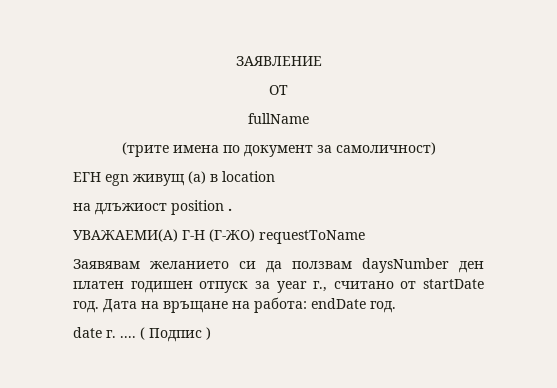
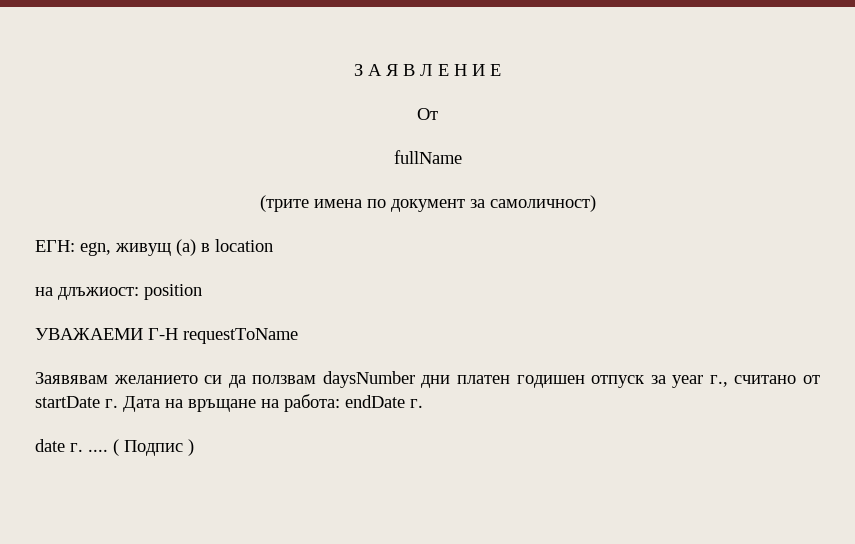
- ЗАЯВЛЕНИЕ
- ОТ
+ З А Я В Л Е Н И Е
+ От
- ЕГН egn живущ (а) в location
+ ЕГН: egn, живущ (а) в location
- на длъжиост position .
- УВАЖАЕМИ(А) Г-Н (Г-ЖО) requestToName
+ на длъжиост: position
+ УВАЖАЕМИ Г-Н requestToName
- Заявявам желанието си да ползвам daysNumber ден платен годишен отпуск за year г., считано от startDate год. Дата на връщане на работа: endDate год.
+ Заявявам желанието си да ползвам daysNumber дни платен годишен отпуск за year г., считано от startDate г. Дата на връщане на работа: endDate г.

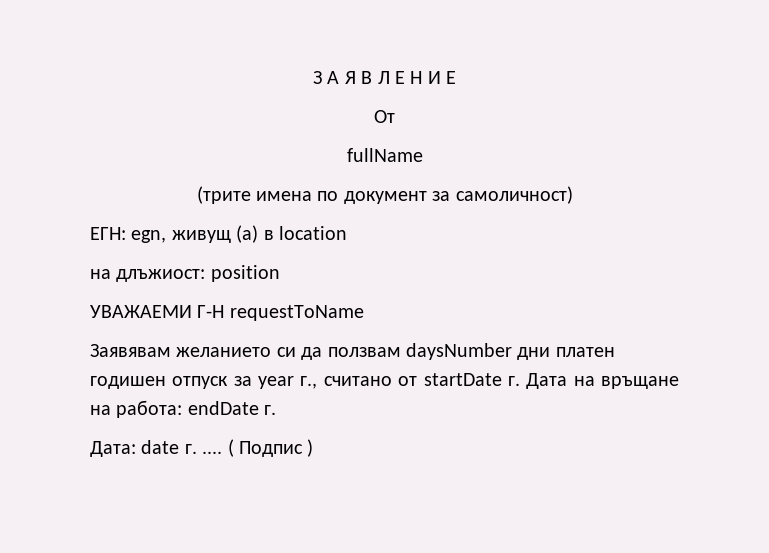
- date г. ....
+ Дата: date г. ....

